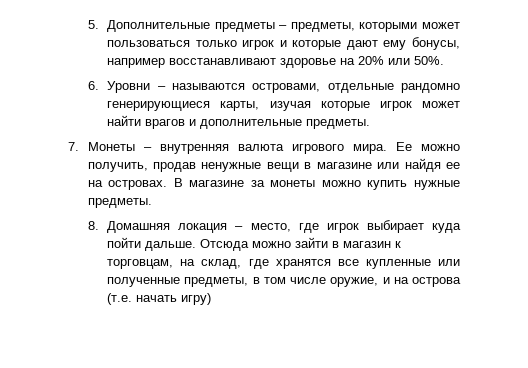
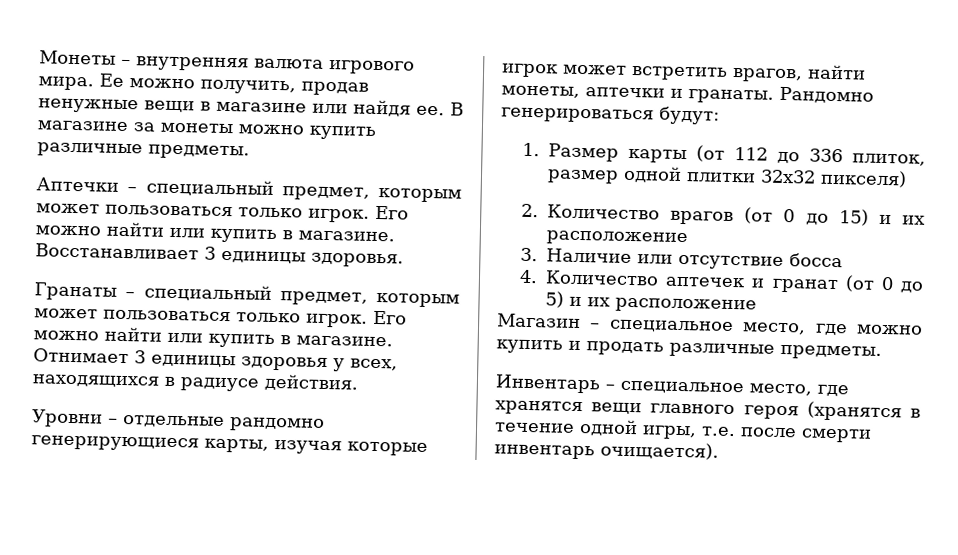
- 5. Дополнительные предметы – предметы, которыми может пользоваться только игрок и которые дают ему бонусы, например восстанавливают здоровье на 20% или 50%.
- 6. Уровни – называются островами, отдельные рандомно генерирующиеся карты, изучая которые игрок может найти врагов и дополнительные предметы.
- 7. Монеты – внутренняя валюта игрового мира.
+ Монеты – внутренняя валюта игрового мира.
- Ее можно получить, продав ненужные вещи в магазине или найдя ее на островах.
+ Ее можно получить, продав ненужные вещи в магазине или найдя ее.
- В магазине за монеты можно купить нужные предметы.
- 8. Домашняя локация – место, где игрок выбирает куда пойти дальше. Отсюда можно зайти в магазин к торговцам, на склад, где хранятся все купленные или полученные предметы, в том числе оружие, и на острова (т.е. начать игру)
+ В магазине за монеты можно купить различные предметы.
+ Аптечки – специальный предмет, которым может пользоваться только игрок. Его можно найти или купить в магазине. Восстанавливает 3 единицы здоровья.
+ Гранаты – специальный предмет, которым может пользоваться только игрок. Его можно найти или купить в магазине. Отнимает 3 единицы здоровья у всех, находящихся в радиусе действия.
+ Уровни – отдельные рандомно генерирующиеся карты, изучая которые игрок может встретить врагов, найти монеты, аптечки и гранаты. Рандомно генерироваться будут:
+ 1. Размер карты (от 112 до 336 плиток, размер одной плитки 32х32 пикселя)
+ 2. Количество врагов (от 0 до 15) и их расположение
+ 3. Наличие или отсутствие босса
+ 4. Количество аптечек и гранат (от 0 до 5) и их расположение
+ Магазин – специальное место, где можно купить и продать различные предметы.
+ Инвентарь – специальное место, где хранятся вещи главного героя (хранятся в течение одной игры, т.е. после смерти инвентарь очищается).

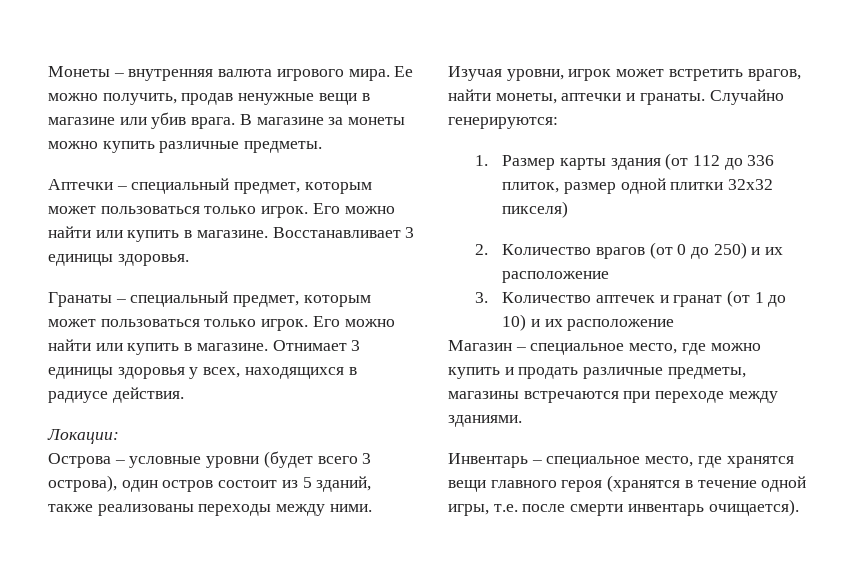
- Ее можно получить, продав ненужные вещи в магазине или найдя ее.
+ Ее можно получить, продав ненужные вещи в магазине или убив врага.
- Уровни – отдельные рандомно генерирующиеся карты, изучая которые игрок может встретить врагов, найти монеты, аптечки и гранаты.
+ Локации:
+ Острова – условные уровни (будет всего 3 острова), один остров состоит из 5 зданий, также реализованы переходы между ними. Изучая уровни, игрок может встретить врагов, найти монеты, аптечки и гранаты.
- Рандомно генерироваться будут:
+ Случайно генерируются:
- 1. Размер карты (от 112 до 336 плиток, размер одной плитки 32х32 пикселя)
+ 1. Размер карты здания (от 112 до 336 плиток, размер одной плитки 32х32 пикселя)
- 2. Количество врагов (от 0 до 15) и их расположение
+ 2. Количество врагов (от 0 до 250) и их расположение
- 3. Наличие или отсутствие босса
- 4. Количество аптечек и гранат (от 0 до 5) и их расположение
+ 3. Количество аптечек и гранат (от 1 до 10) и их расположение
- Магазин – специальное место, где можно купить и продать различные предметы.
+ Магазин – специальное место, где можно купить и продать различные предметы, магазины встречаются при переходе между зданиями.

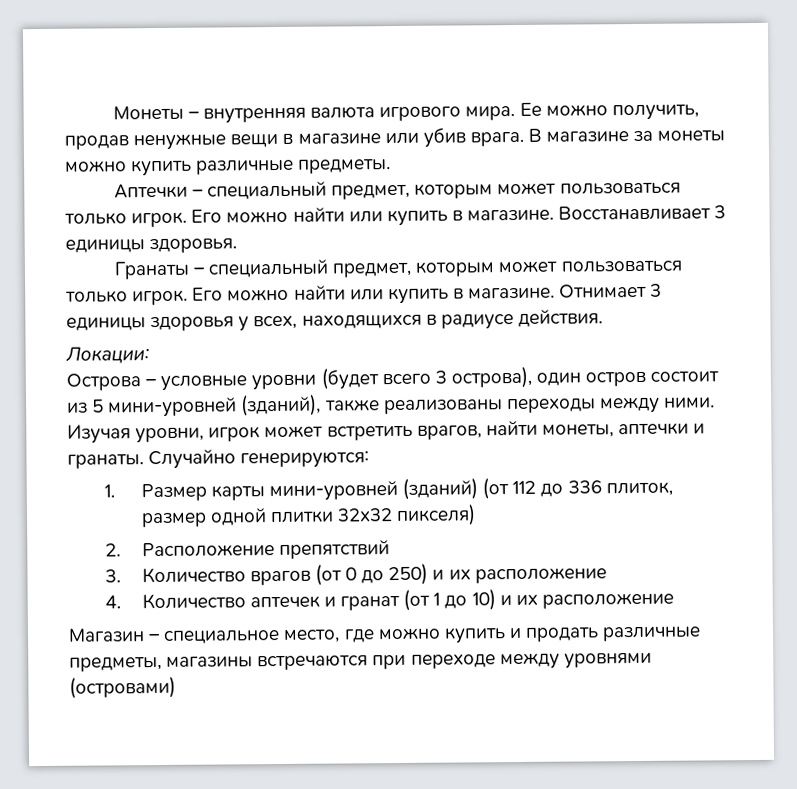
- Острова – условные уровни (будет всего 3 острова), один остров состоит из 5 зданий, также реализованы переходы между ними.
+ Острова – условные уровни (будет всего 3 острова), один остров состоит из 5 мини-уровней (зданий), также реализованы переходы между ними.
- 1. Размер карты здания (от 112 до 336 плиток, размер одной плитки 32х32 пикселя)
+ 1. Размер карты мини-уровней (зданий) (от 112 до 336 плиток, размер одной плитки 32х32 пикселя)
- 2. Количество врагов (от 0 до 250) и их расположение
+ 2. Расположение препятствий
+ 3. Количество врагов (от 0 до 250) и их расположение
- 3. Количество аптечек и гранат (от 1 до 10) и их расположение
+ 4. Количество аптечек и гранат (от 1 до 10) и их расположение
- Магазин – специальное место, где можно купить и продать различные предметы, магазины встречаются при переходе между зданиями.
- Инвентарь – специальное место, где хранятся вещи главного героя (хранятся в течение одной игры, т.е. после смерти инвентарь очищается).
+ Магазин – специальное место, где можно купить и продать различные предметы, магазины встречаются при переходе между уровнями (островами)

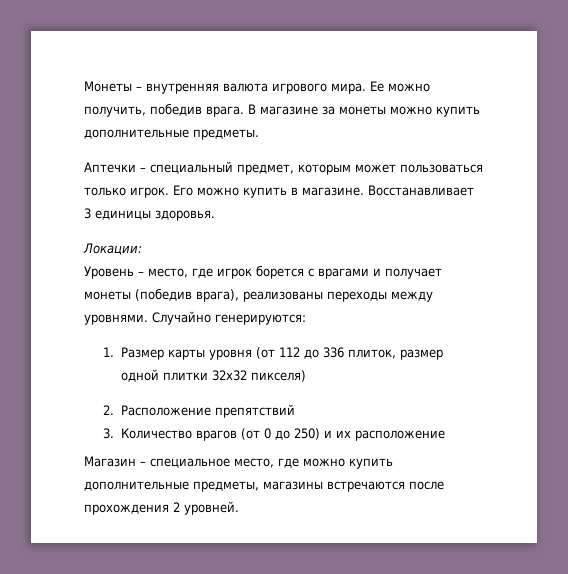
- Ее можно получить, продав ненужные вещи в магазине или убив врага.
+ Ее можно получить, победив врага.
- В магазине за монеты можно купить различные предметы.
+ В магазине за монеты можно купить дополнительные предметы.
- Аптечки – специальный предмет, которым может пользоваться только игрок. Его можно найти или купить в магазине.
+ Аптечки – специальный предмет, которым может пользоваться только игрок. Его можно купить в магазине.
- Гранаты – специальный предмет, которым может пользоваться только игрок. Его можно найти или купить в магазине. Отнимает 3 единицы здоровья у всех, находящихся в радиусе действия.
  Локации:
- Острова – условные уровни (будет всего 3 острова), один остров состоит из 5 мини-уровней (зданий), также реализованы переходы между ними. Изучая уровни, игрок может встретить врагов, найти монеты, аптечки и гранаты.
+ Уровень – место, где игрок борется с врагами и получает монеты (победив врага), реализованы переходы между уровнями.
- 1. Размер карты мини-уровней (зданий) (от 112 до 336 плиток, размер одной плитки 32х32 пикселя)
+ 1. Размер карты уровня (от 112 до 336 плиток, размер одной плитки 32х32 пикселя)
- 4. Количество аптечек и гранат (от 1 до 10) и их расположение
- Магазин – специальное место, где можно купить и продать различные предметы, магазины встречаются при переходе между уровнями (островами)
+ Магазин – специальное место, где можно купить дополнительные предметы, магазины встречаются после прохождения 2 уровней.

